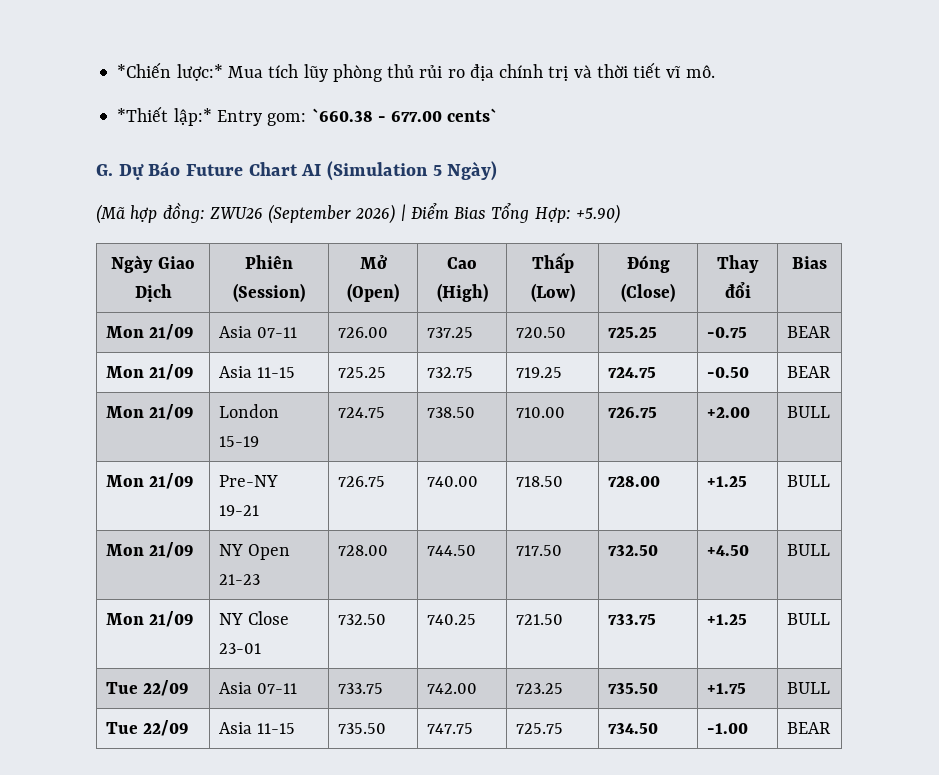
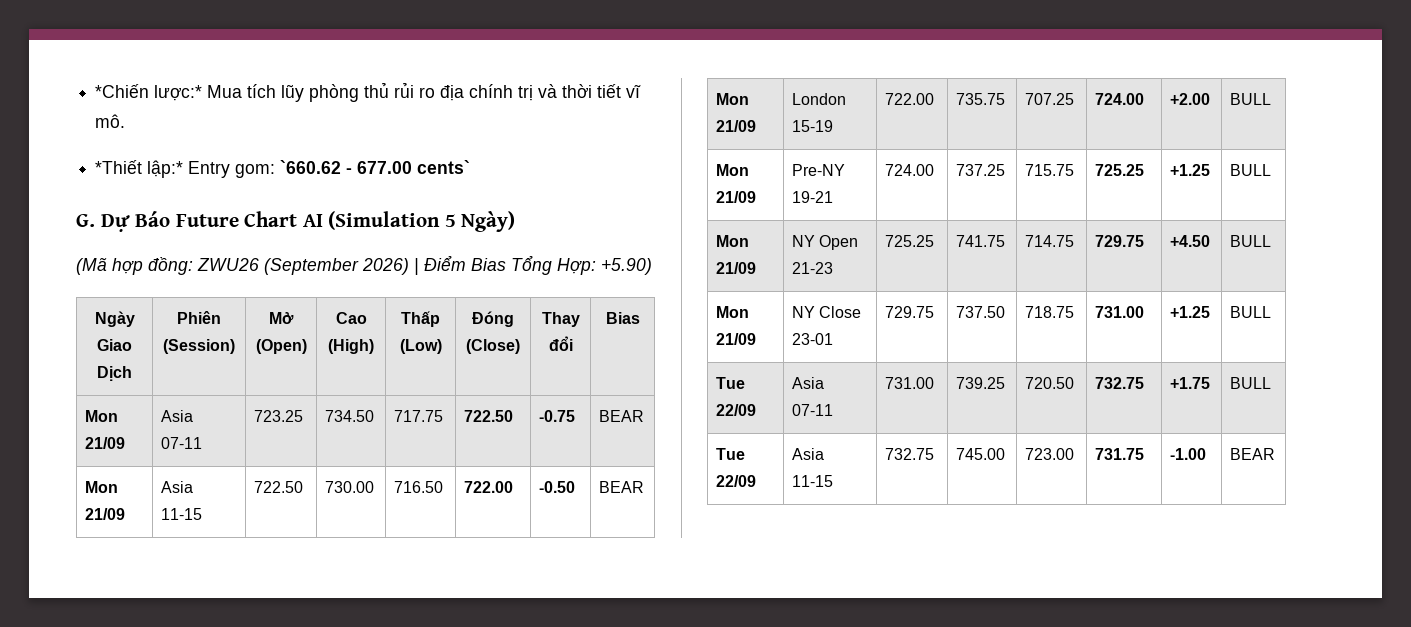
- *Thiết lập:* Entry gom: `660.38 - 677.00 cents`
+ *Thiết lập:* Entry gom: `660.62 - 677.00 cents`
- Mon 21/09 | Asia 07-11 | 726.00 | 737.25 | 720.50 | 725.25 | -0.75 | BEAR
+ Mon 21/09 | Asia 07-11 | 723.25 | 734.50 | 717.75 | 722.50 | -0.75 | BEAR
- Mon 21/09 | Asia 11-15 | 725.25 | 732.75 | 719.25 | 724.75 | -0.50 | BEAR
+ Mon 21/09 | Asia 11-15 | 722.50 | 730.00 | 716.50 | 722.00 | -0.50 | BEAR
- Mon 21/09 | London 15-19 | 724.75 | 738.50 | 710.00 | 726.75 | +2.00 | BULL
+ Mon 21/09 | London 15-19 | 722.00 | 735.75 | 707.25 | 724.00 | +2.00 | BULL
- Mon 21/09 | Pre-NY 19-21 | 726.75 | 740.00 | 718.50 | 728.00 | +1.25 | BULL
+ Mon 21/09 | Pre-NY 19-21 | 724.00 | 737.25 | 715.75 | 725.25 | +1.25 | BULL
- Mon 21/09 | NY Open 21-23 | 728.00 | 744.50 | 717.50 | 732.50 | +4.50 | BULL
+ Mon 21/09 | NY Open 21-23 | 725.25 | 741.75 | 714.75 | 729.75 | +4.50 | BULL
- Mon 21/09 | NY Close 23-01 | 732.50 | 740.25 | 721.50 | 733.75 | +1.25 | BULL
+ Mon 21/09 | NY Close 23-01 | 729.75 | 737.50 | 718.75 | 731.00 | +1.25 | BULL
- Tue 22/09 | Asia 07-11 | 733.75 | 742.00 | 723.25 | 735.50 | +1.75 | BULL
+ Tue 22/09 | Asia 07-11 | 731.00 | 739.25 | 720.50 | 732.75 | +1.75 | BULL
- Tue 22/09 | Asia 11-15 | 735.50 | 747.75 | 725.75 | 734.50 | -1.00 | BEAR
+ Tue 22/09 | Asia 11-15 | 732.75 | 745.00 | 723.00 | 731.75 | -1.00 | BEAR

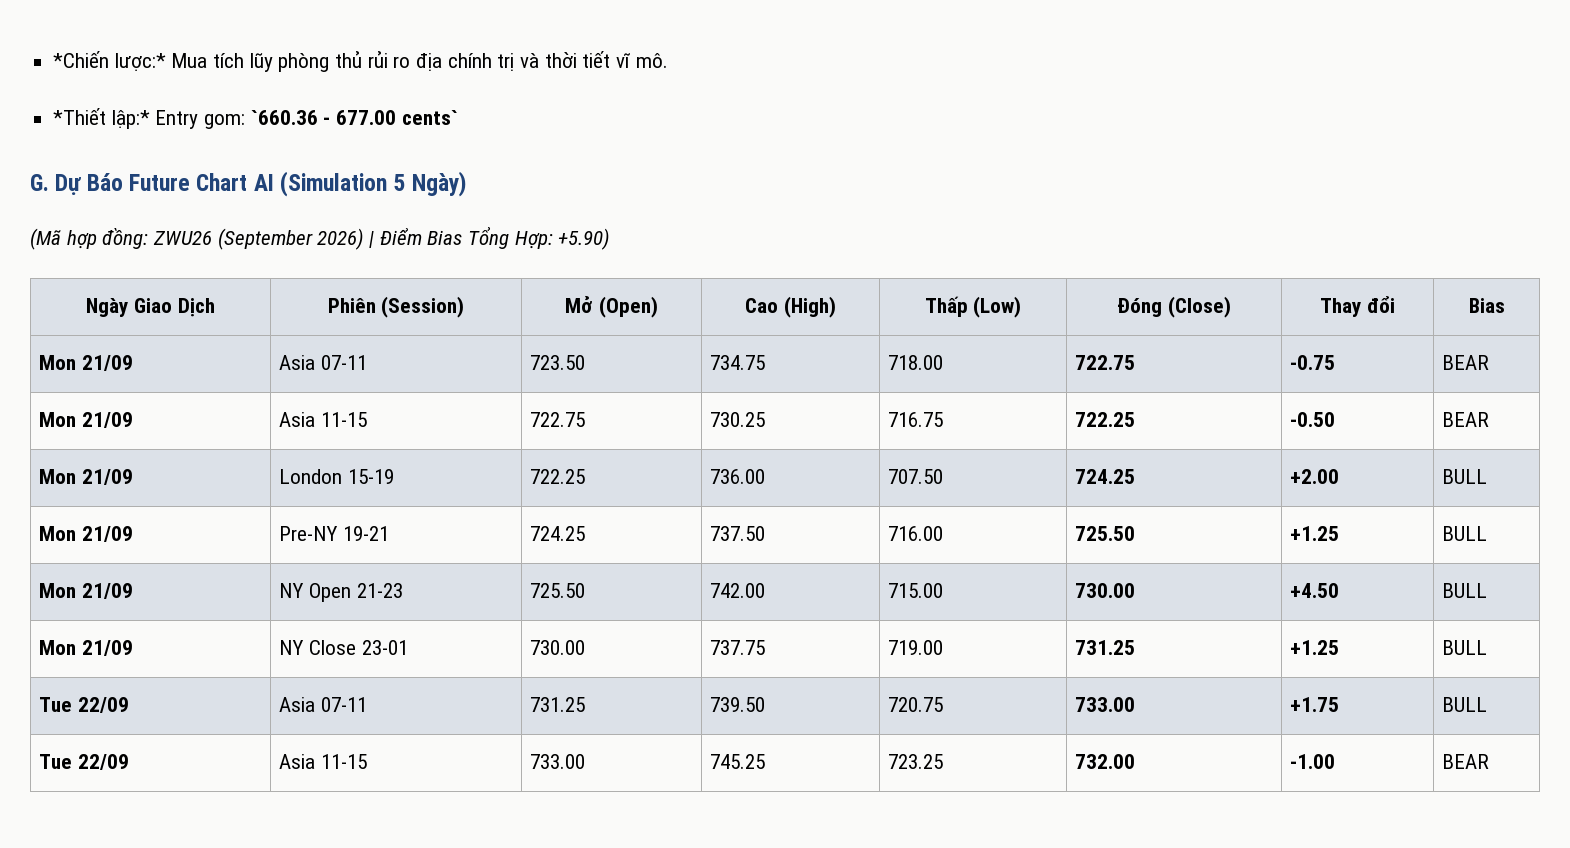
- *Thiết lập:* Entry gom: `660.62 - 677.00 cents`
+ *Thiết lập:* Entry gom: `660.36 - 677.00 cents`
- Mon 21/09 | Asia 07-11 | 723.25 | 734.50 | 717.75 | 722.50 | -0.75 | BEAR
+ Mon 21/09 | Asia 07-11 | 723.50 | 734.75 | 718.00 | 722.75 | -0.75 | BEAR
- Mon 21/09 | Asia 11-15 | 722.50 | 730.00 | 716.50 | 722.00 | -0.50 | BEAR
+ Mon 21/09 | Asia 11-15 | 722.75 | 730.25 | 716.75 | 722.25 | -0.50 | BEAR
- Mon 21/09 | London 15-19 | 722.00 | 735.75 | 707.25 | 724.00 | +2.00 | BULL
+ Mon 21/09 | London 15-19 | 722.25 | 736.00 | 707.50 | 724.25 | +2.00 | BULL
- Mon 21/09 | Pre-NY 19-21 | 724.00 | 737.25 | 715.75 | 725.25 | +1.25 | BULL
+ Mon 21/09 | Pre-NY 19-21 | 724.25 | 737.50 | 716.00 | 725.50 | +1.25 | BULL
- Mon 21/09 | NY Open 21-23 | 725.25 | 741.75 | 714.75 | 729.75 | +4.50 | BULL
+ Mon 21/09 | NY Open 21-23 | 725.50 | 742.00 | 715.00 | 730.00 | +4.50 | BULL
- Mon 21/09 | NY Close 23-01 | 729.75 | 737.50 | 718.75 | 731.00 | +1.25 | BULL
+ Mon 21/09 | NY Close 23-01 | 730.00 | 737.75 | 719.00 | 731.25 | +1.25 | BULL
- Tue 22/09 | Asia 07-11 | 731.00 | 739.25 | 720.50 | 732.75 | +1.75 | BULL
+ Tue 22/09 | Asia 07-11 | 731.25 | 739.50 | 720.75 | 733.00 | +1.75 | BULL
- Tue 22/09 | Asia 11-15 | 732.75 | 745.00 | 723.00 | 731.75 | -1.00 | BEAR
+ Tue 22/09 | Asia 11-15 | 733.00 | 745.25 | 723.25 | 732.00 | -1.00 | BEAR

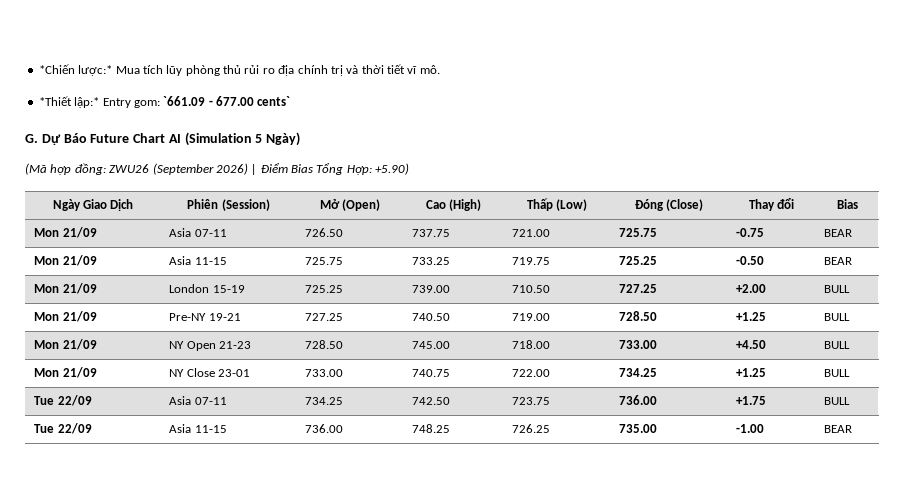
- *Thiết lập:* Entry gom: `660.36 - 677.00 cents`
+ *Thiết lập:* Entry gom: `661.09 - 677.00 cents`
- Mon 21/09 | Asia 07-11 | 723.50 | 734.75 | 718.00 | 722.75 | -0.75 | BEAR
+ Mon 21/09 | Asia 07-11 | 726.50 | 737.75 | 721.00 | 725.75 | -0.75 | BEAR
- Mon 21/09 | Asia 11-15 | 722.75 | 730.25 | 716.75 | 722.25 | -0.50 | BEAR
+ Mon 21/09 | Asia 11-15 | 725.75 | 733.25 | 719.75 | 725.25 | -0.50 | BEAR
- Mon 21/09 | London 15-19 | 722.25 | 736.00 | 707.50 | 724.25 | +2.00 | BULL
+ Mon 21/09 | London 15-19 | 725.25 | 739.00 | 710.50 | 727.25 | +2.00 | BULL
- Mon 21/09 | Pre-NY 19-21 | 724.25 | 737.50 | 716.00 | 725.50 | +1.25 | BULL
+ Mon 21/09 | Pre-NY 19-21 | 727.25 | 740.50 | 719.00 | 728.50 | +1.25 | BULL
- Mon 21/09 | NY Open 21-23 | 725.50 | 742.00 | 715.00 | 730.00 | +4.50 | BULL
+ Mon 21/09 | NY Open 21-23 | 728.50 | 745.00 | 718.00 | 733.00 | +4.50 | BULL
- Mon 21/09 | NY Close 23-01 | 730.00 | 737.75 | 719.00 | 731.25 | +1.25 | BULL
+ Mon 21/09 | NY Close 23-01 | 733.00 | 740.75 | 722.00 | 734.25 | +1.25 | BULL
- Tue 22/09 | Asia 07-11 | 731.25 | 739.50 | 720.75 | 733.00 | +1.75 | BULL
+ Tue 22/09 | Asia 07-11 | 734.25 | 742.50 | 723.75 | 736.00 | +1.75 | BULL
- Tue 22/09 | Asia 11-15 | 733.00 | 745.25 | 723.25 | 732.00 | -1.00 | BEAR
+ Tue 22/09 | Asia 11-15 | 736.00 | 748.25 | 726.25 | 735.00 | -1.00 | BEAR

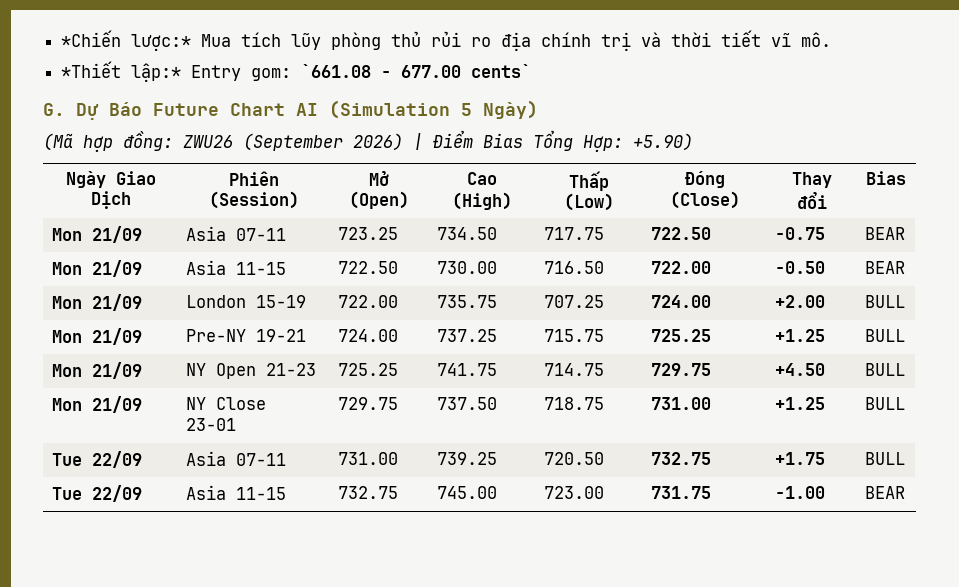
- *Thiết lập:* Entry gom: `661.09 - 677.00 cents`
+ *Thiết lập:* Entry gom: `661.08 - 677.00 cents`
- Mon 21/09 | Asia 07-11 | 726.50 | 737.75 | 721.00 | 725.75 | -0.75 | BEAR
+ Mon 21/09 | Asia 07-11 | 723.25 | 734.50 | 717.75 | 722.50 | -0.75 | BEAR
- Mon 21/09 | Asia 11-15 | 725.75 | 733.25 | 719.75 | 725.25 | -0.50 | BEAR
+ Mon 21/09 | Asia 11-15 | 722.50 | 730.00 | 716.50 | 722.00 | -0.50 | BEAR
- Mon 21/09 | London 15-19 | 725.25 | 739.00 | 710.50 | 727.25 | +2.00 | BULL
+ Mon 21/09 | London 15-19 | 722.00 | 735.75 | 707.25 | 724.00 | +2.00 | BULL
- Mon 21/09 | Pre-NY 19-21 | 727.25 | 740.50 | 719.00 | 728.50 | +1.25 | BULL
+ Mon 21/09 | Pre-NY 19-21 | 724.00 | 737.25 | 715.75 | 725.25 | +1.25 | BULL
- Mon 21/09 | NY Open 21-23 | 728.50 | 745.00 | 718.00 | 733.00 | +4.50 | BULL
+ Mon 21/09 | NY Open 21-23 | 725.25 | 741.75 | 714.75 | 729.75 | +4.50 | BULL
- Mon 21/09 | NY Close 23-01 | 733.00 | 740.75 | 722.00 | 734.25 | +1.25 | BULL
+ Mon 21/09 | NY Close 23-01 | 729.75 | 737.50 | 718.75 | 731.00 | +1.25 | BULL
- Tue 22/09 | Asia 07-11 | 734.25 | 742.50 | 723.75 | 736.00 | +1.75 | BULL
+ Tue 22/09 | Asia 07-11 | 731.00 | 739.25 | 720.50 | 732.75 | +1.75 | BULL
- Tue 22/09 | Asia 11-15 | 736.00 | 748.25 | 726.25 | 735.00 | -1.00 | BEAR
+ Tue 22/09 | Asia 11-15 | 732.75 | 745.00 | 723.00 | 731.75 | -1.00 | BEAR

